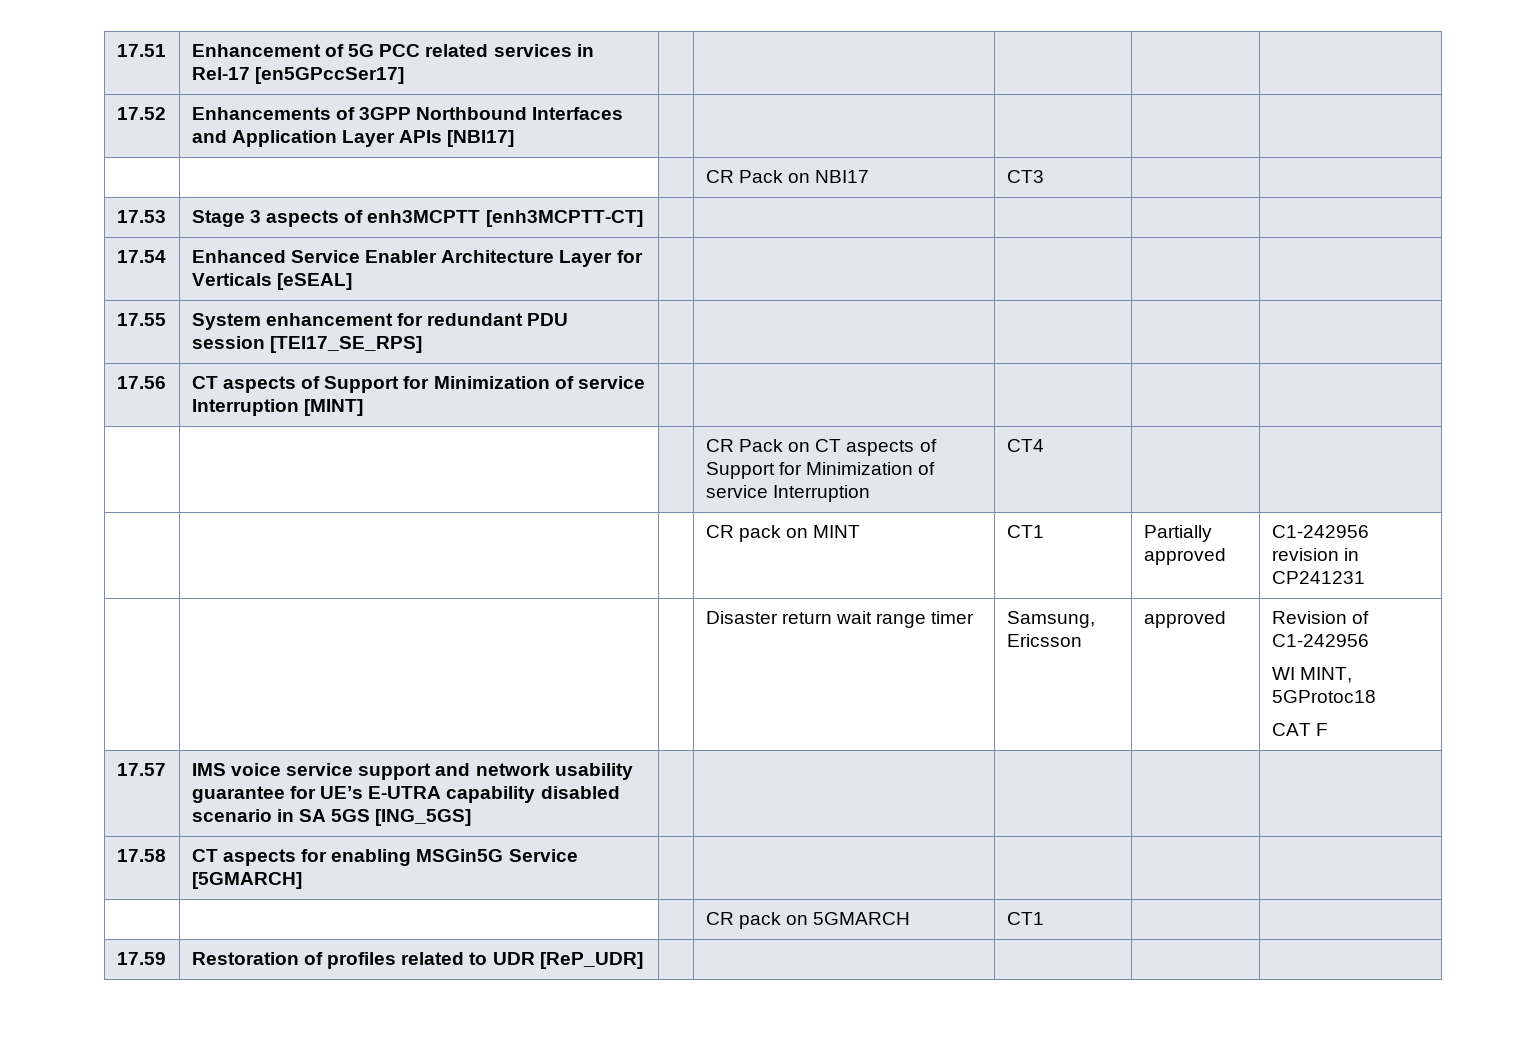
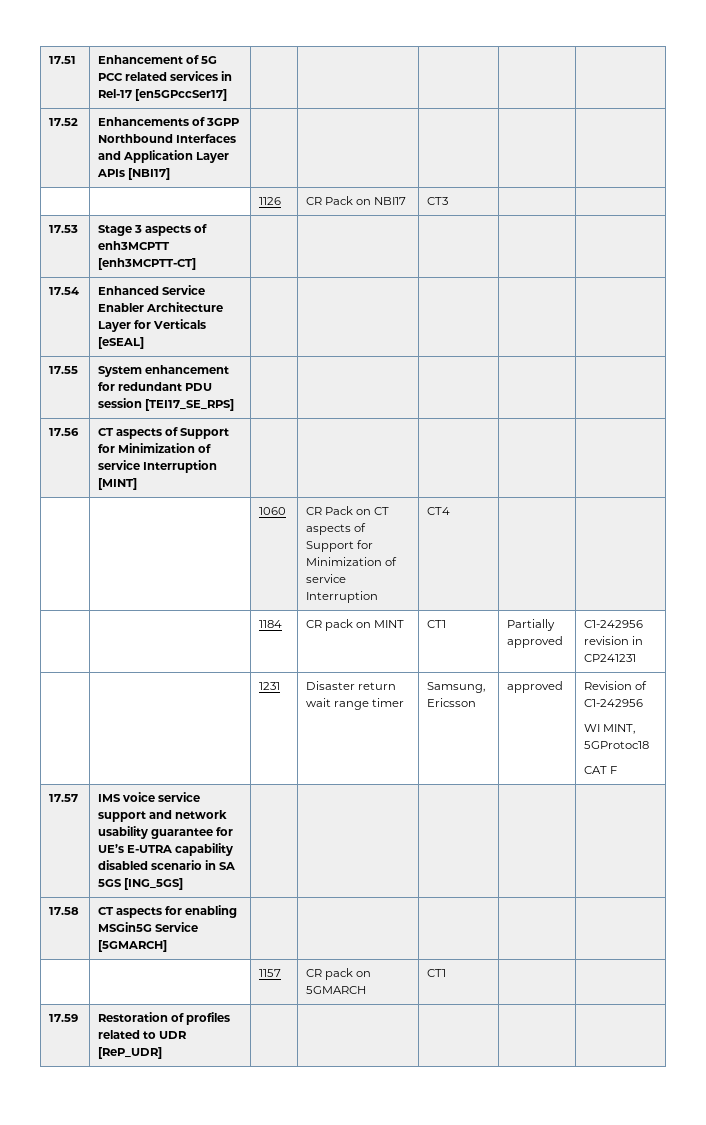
- | | | CR Pack on NBI17 | CT3 | |
+ | | 1126 | CR Pack on NBI17 | CT3 | |
- | | | CR Pack on CT aspects of Support for Minimization of service Interruption | CT4 | |
+ | | 1060 | CR Pack on CT aspects of Support for Minimization of service Interruption | CT4 | |
- | | | CR pack on MINT | CT1 | Partially approved | C1-242956 revision in CP241231
+ | | 1184 | CR pack on MINT | CT1 | Partially approved | C1-242956 revision in CP241231
- | | | Disaster return wait range timer | Samsung, Ericsson | approved | Revision of C1-242956
+ | | 1231 | Disaster return wait range timer | Samsung, Ericsson | approved | Revision of C1-242956
- | | | CR pack on 5GMARCH | CT1 | |
+ | | 1157 | CR pack on 5GMARCH | CT1 | |

